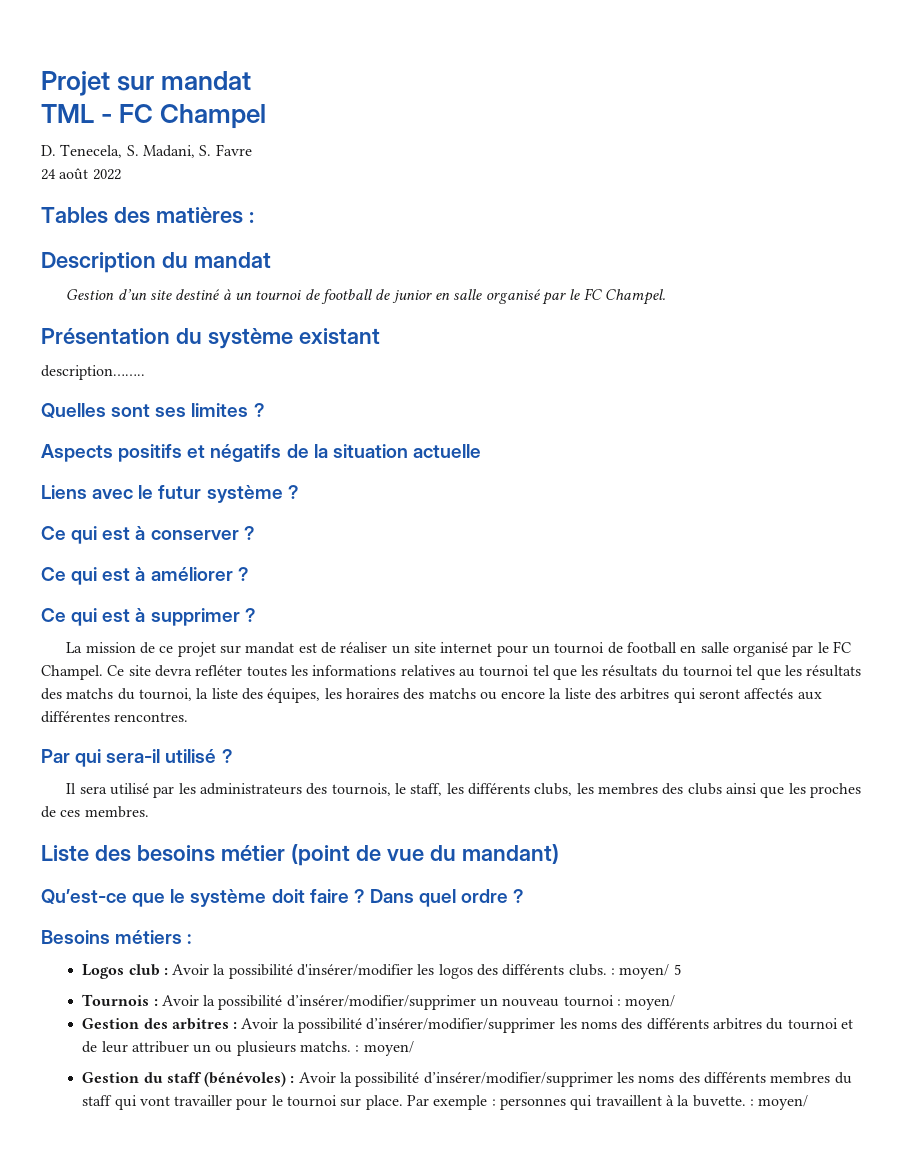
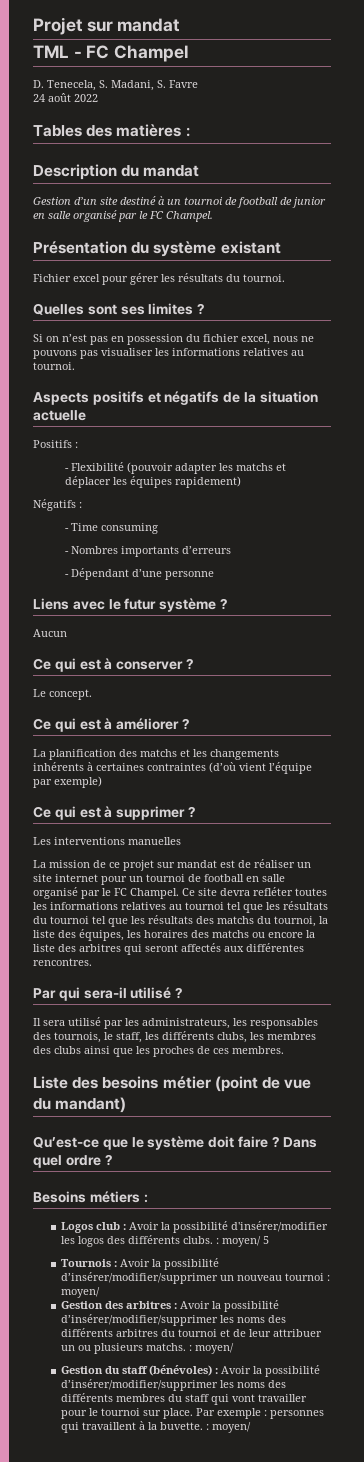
- description……..
+ Fichier excel pour gérer les résultats du tournoi.
+ Si on n’est pas en possession du fichier excel, nous ne pouvons pas visualiser les informations relatives au tournoi.
+ Positifs :
+ - Flexibilité (pouvoir adapter les matchs et déplacer les équipes rapidement)
+ Négatifs :
+ - Time consuming
+ - Nombres importants d’erreurs
+ - Dépendant d’une personne
+ Aucun
+ Le concept.
+ La planification des matchs et les changements inhérents à certaines contraintes (d’où vient l’équipe par exemple)
+ Les interventions manuelles
- Il sera utilisé par les administrateurs des tournois, le staff, les différents clubs, les membres des clubs ainsi que les proches de ces membres.
+ Il sera utilisé par les administrateurs, les responsables des tournois, le staff, les différents clubs, les membres des clubs ainsi que les proches de ces membres.

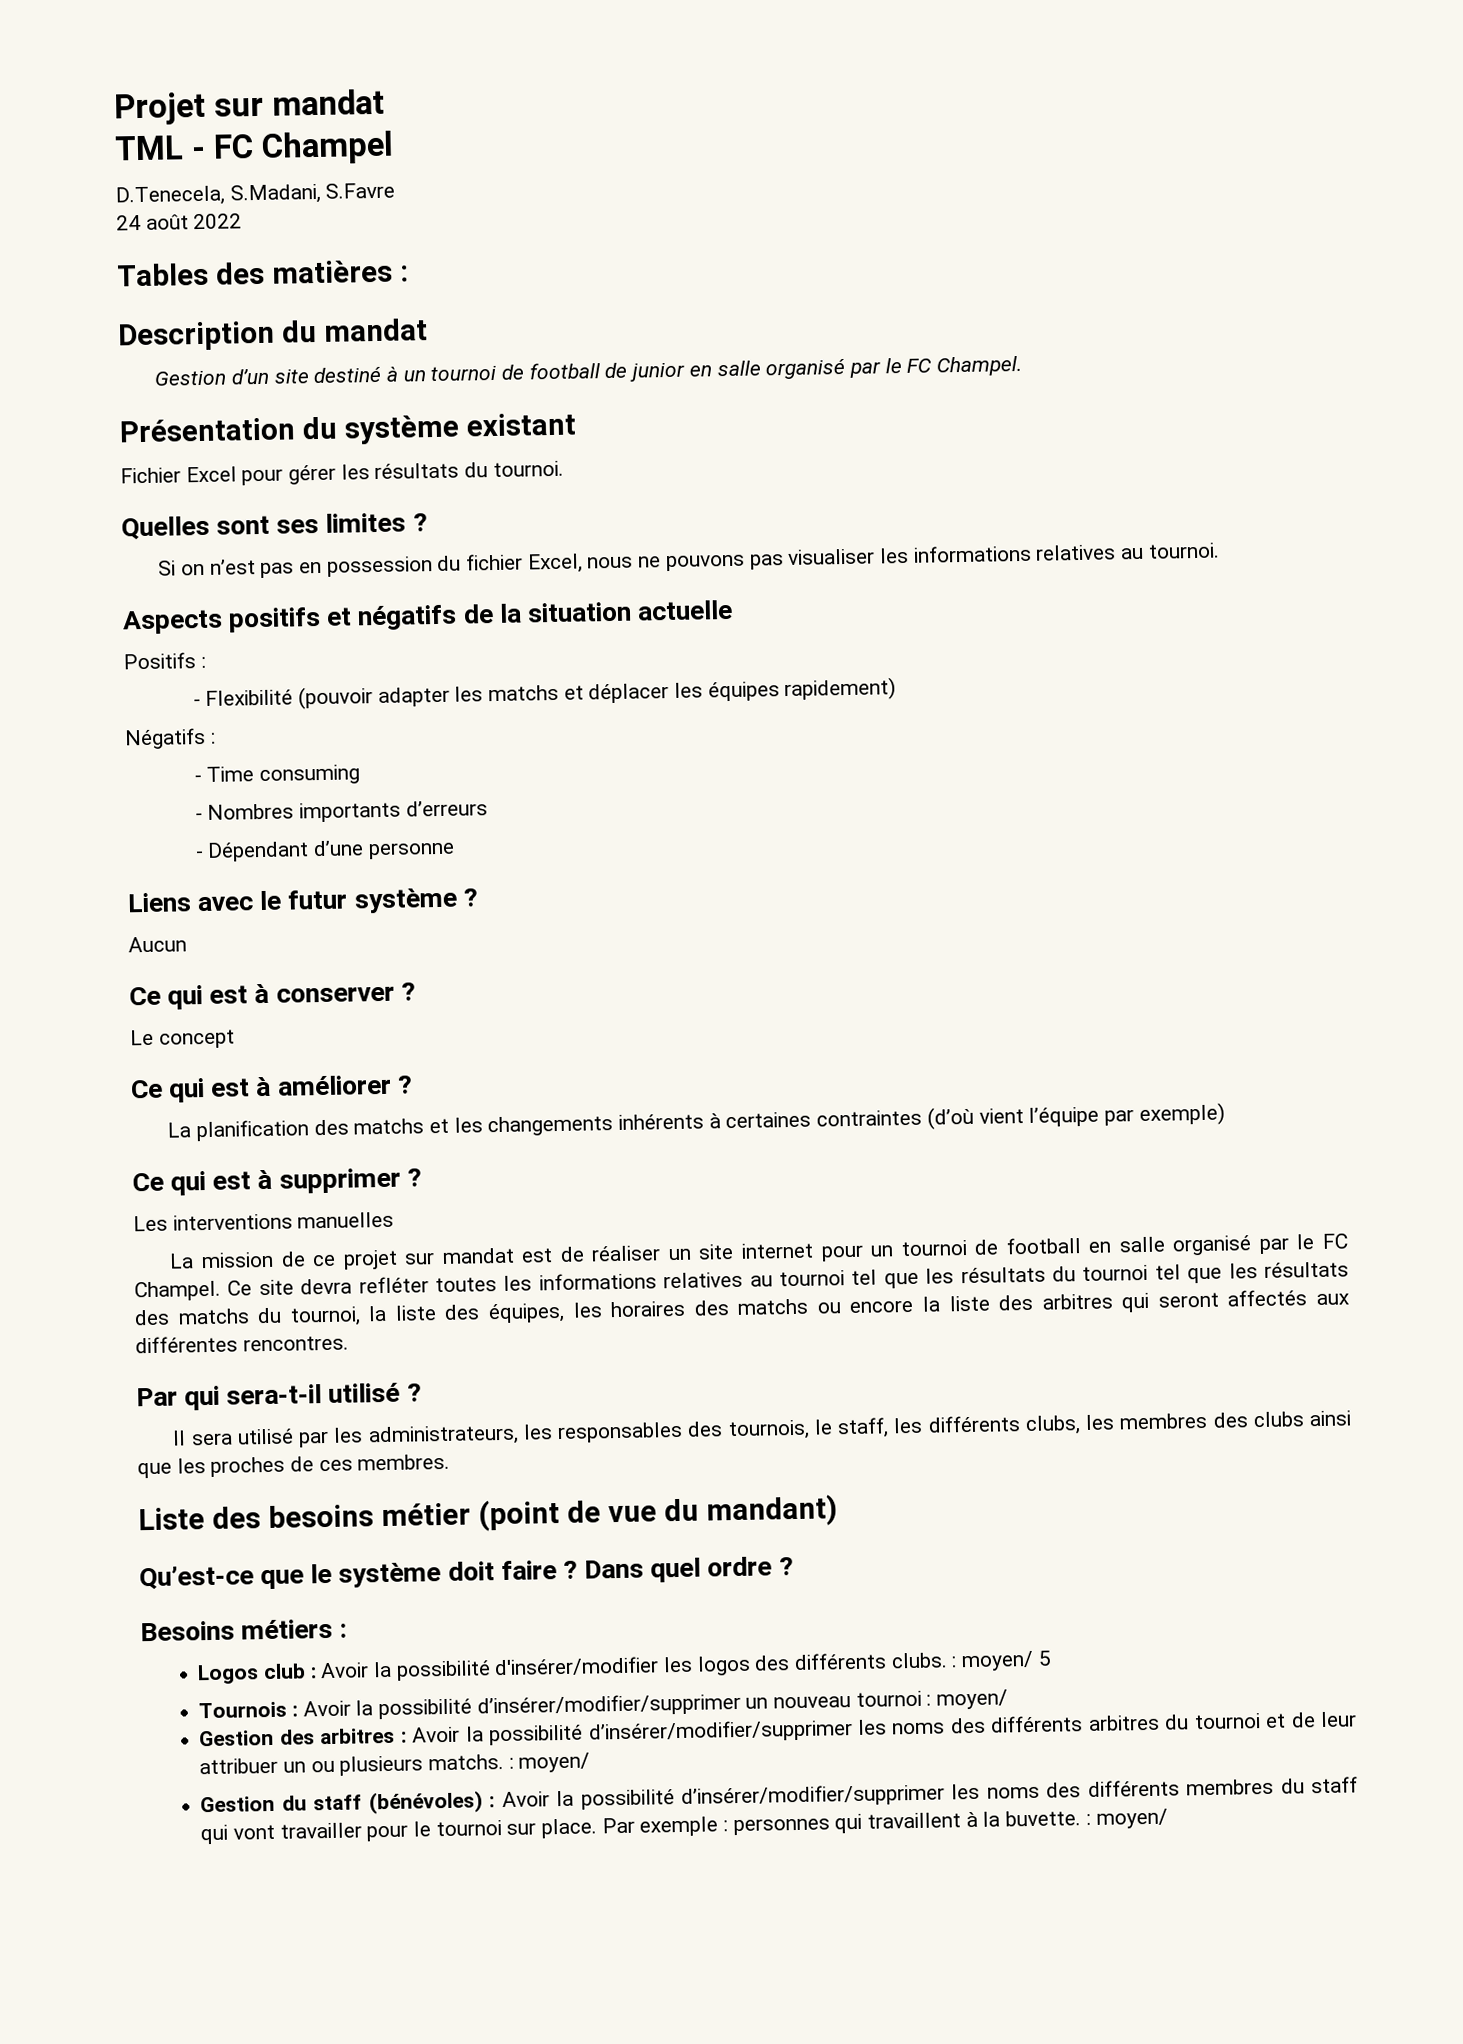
- D. Tenecela, S. Madani, S. Favre
+ D.Tenecela, S.Madani, S.Favre
- Fichier excel pour gérer les résultats du tournoi.
+ Fichier Excel pour gérer les résultats du tournoi.
- Si on n’est pas en possession du fichier excel, nous ne pouvons pas visualiser les informations relatives au tournoi.
+ Si on n’est pas en possession du fichier Excel, nous ne pouvons pas visualiser les informations relatives au tournoi.
- Le concept.
+ Le concept
- Par qui sera-il utilisé ?
+ Par qui sera-t-il utilisé ?

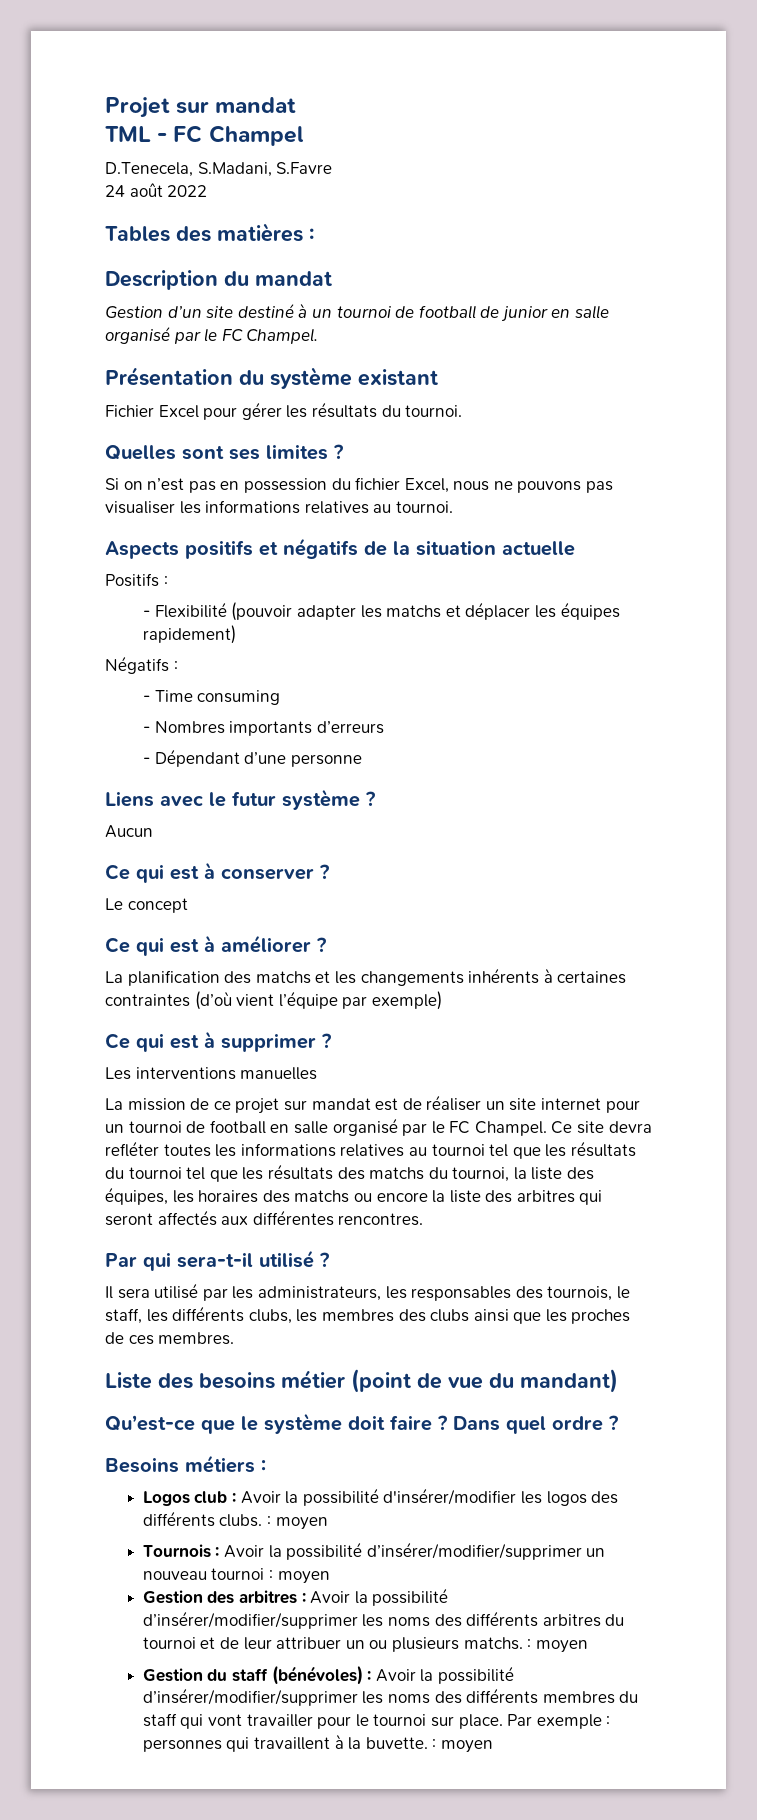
- Logos club : Avoir la possibilité d'insérer/modifier les logos des différents clubs. : moyen/ 5
+ Logos club : Avoir la possibilité d'insérer/modifier les logos des différents clubs. : moyen
- Tournois : Avoir la possibilité d’insérer/modifier/supprimer un nouveau tournoi : moyen/
+ Tournois : Avoir la possibilité d’insérer/modifier/supprimer un nouveau tournoi : moyen
- Gestion des arbitres : Avoir la possibilité d’insérer/modifier/supprimer les noms des différents arbitres du tournoi et de leur attribuer un ou plusieurs matchs. : moyen/
+ Gestion des arbitres : Avoir la possibilité d’insérer/modifier/supprimer les noms des différents arbitres du tournoi et de leur attribuer un ou plusieurs matchs. : moyen
- Par exemple : personnes qui travaillent à la buvette. : moyen/
+ Par exemple : personnes qui travaillent à la buvette. : moyen

